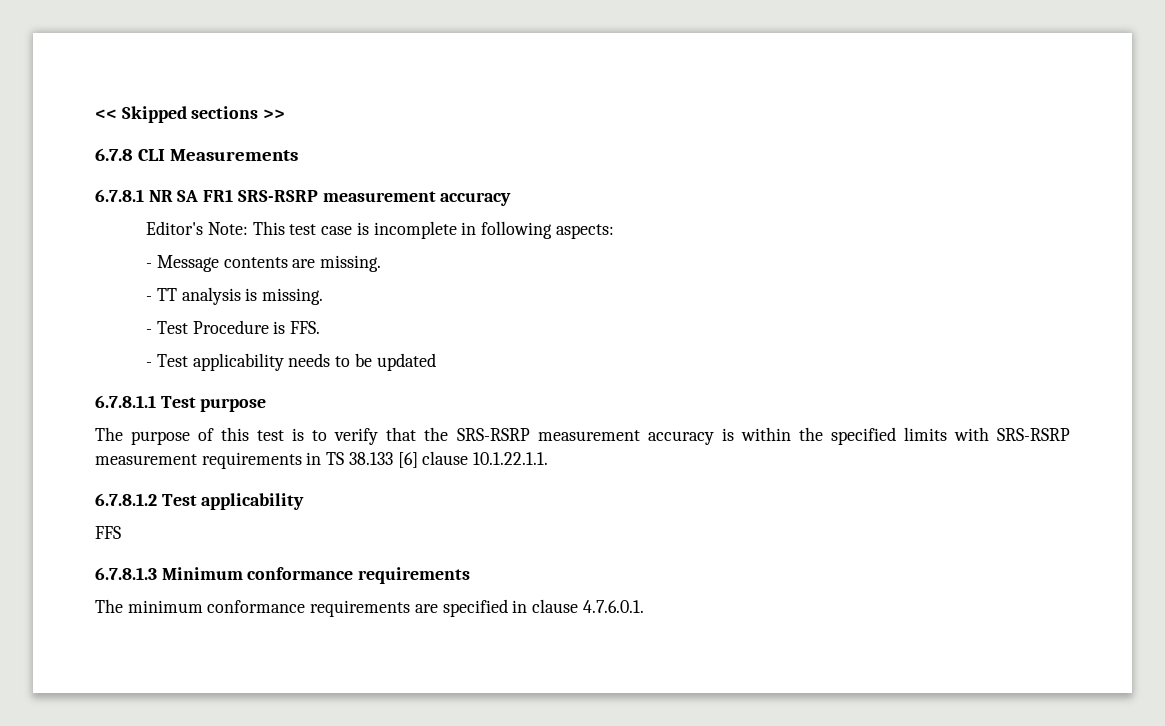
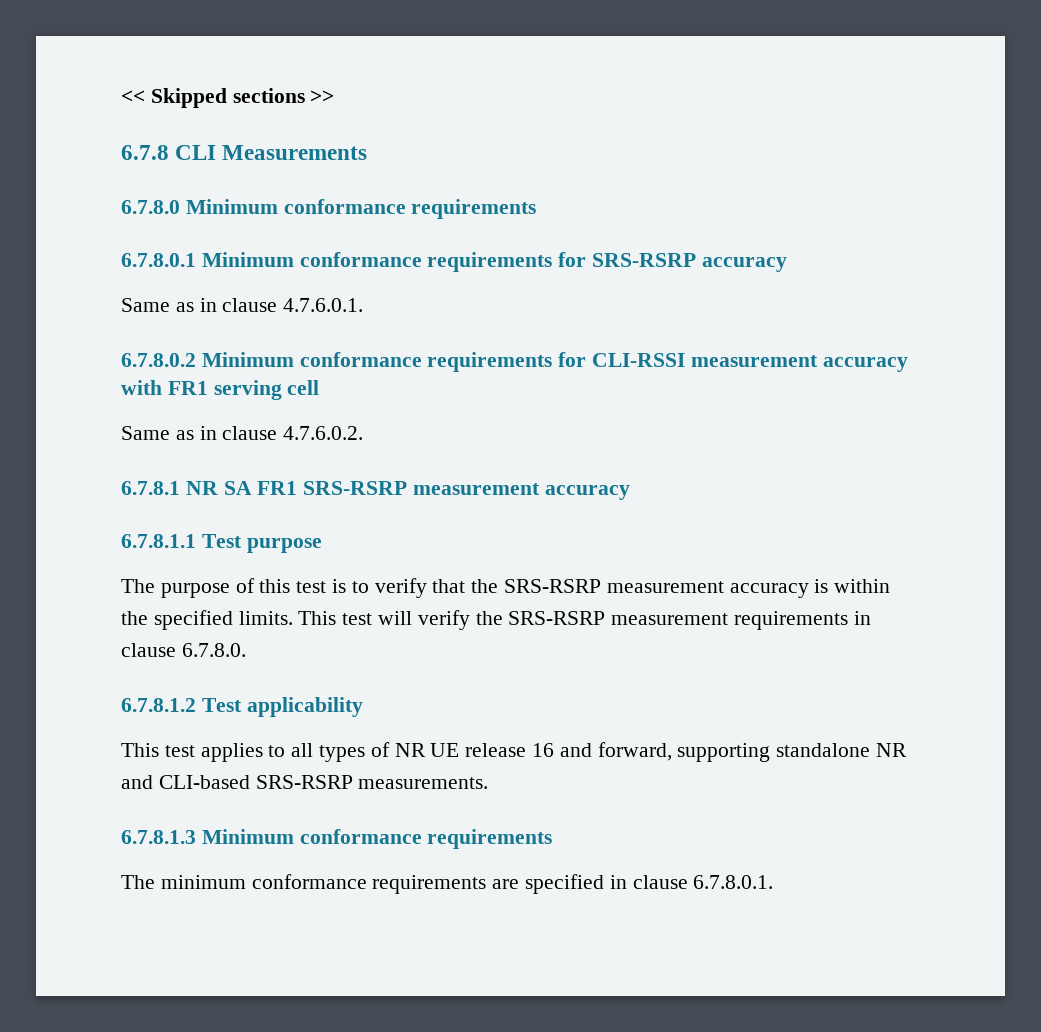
+ 6.7.8.0 Minimum conformance requirements
+ 6.7.8.0.1 Minimum conformance requirements for SRS-RSRP accuracy
+ Same as in clause 4.7.6.0.1.
+ 6.7.8.0.2 Minimum conformance requirements for CLI-RSSI measurement accuracy with FR1 serving cell
+ Same as in clause 4.7.6.0.2.
- Editor's Note: This test case is incomplete in following aspects:
- - Message contents are missing.
- - TT analysis is missing.
- - Test Procedure is FFS.
- - Test applicability needs to be updated
- The purpose of this test is to verify that the SRS-RSRP measurement accuracy is within the specified limits with SRS-RSRP measurement requirements in TS 38.133 [6] clause 10.1.22.1.1.
+ The purpose of this test is to verify that the SRS-RSRP measurement accuracy is within the specified limits. This test will verify the SRS-RSRP measurement requirements in clause 6.7.8.0.
  6.7.8.1.2 Test applicability
- FFS
+ This test applies to all types of NR UE release 16 and forward, supporting standalone NR and CLI-based SRS-RSRP measurements.
- The minimum conformance requirements are specified in clause 4.7.6.0.1.
+ The minimum conformance requirements are specified in clause 6.7.8.0.1.

